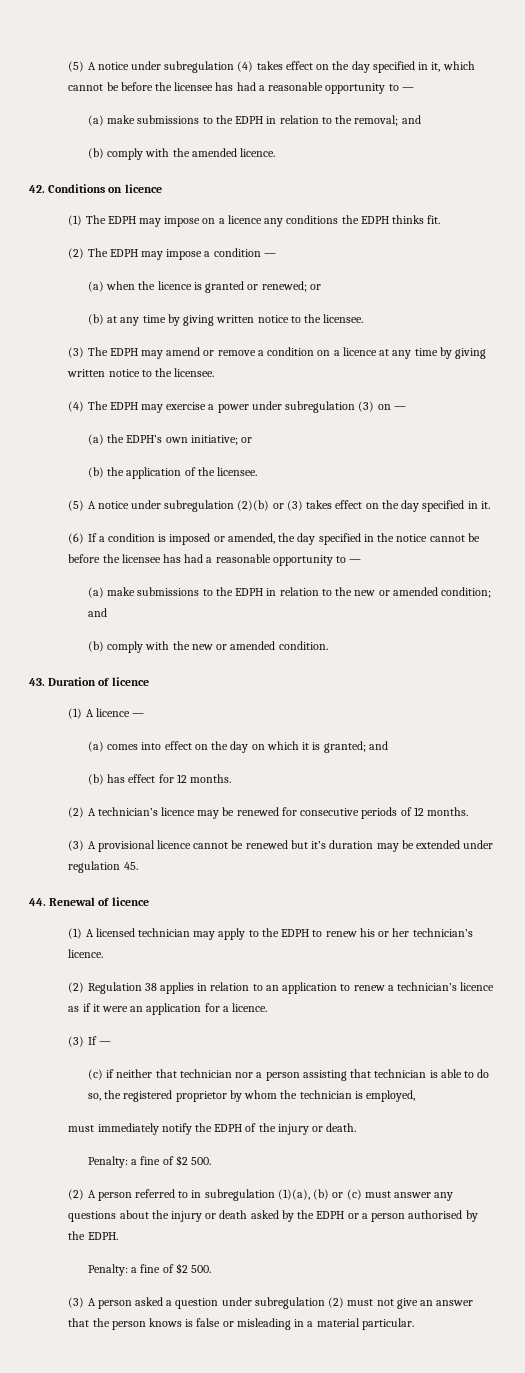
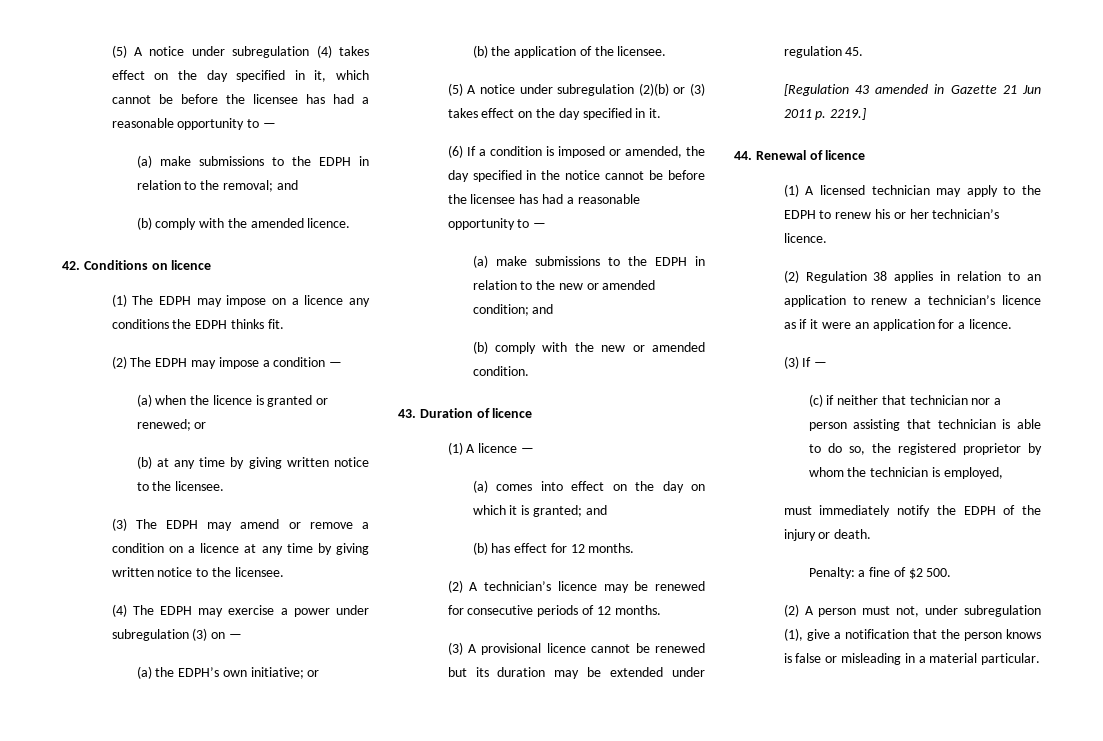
- (3) A provisional licence cannot be renewed but it’s duration may be extended under regulation 45.
+ (3) A provisional licence cannot be renewed but its duration may be extended under regulation 45.
+ [Regulation 43 amended in Gazette 21 Jun 2011 p. 2219.]
- (2) A person referred to in subregulation (1)(a), (b) or (c) must answer any questions about the injury or death asked by the EDPH or a person authorised by the EDPH.
- Penalty: a fine of $2 500.
- (3) A person asked a question under subregulation (2) must not give an answer that the person knows is false or misleading in a material particular.
+ (2) A person must not, under subregulation (1), give a notification that the person knows is false or misleading in a material particular.

